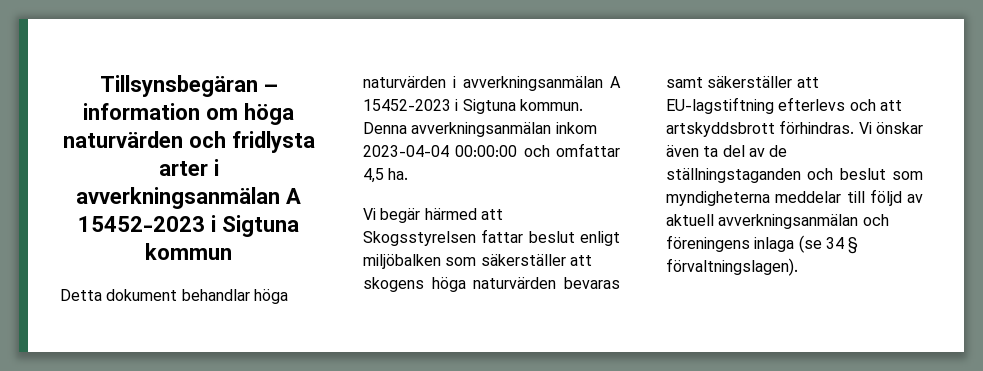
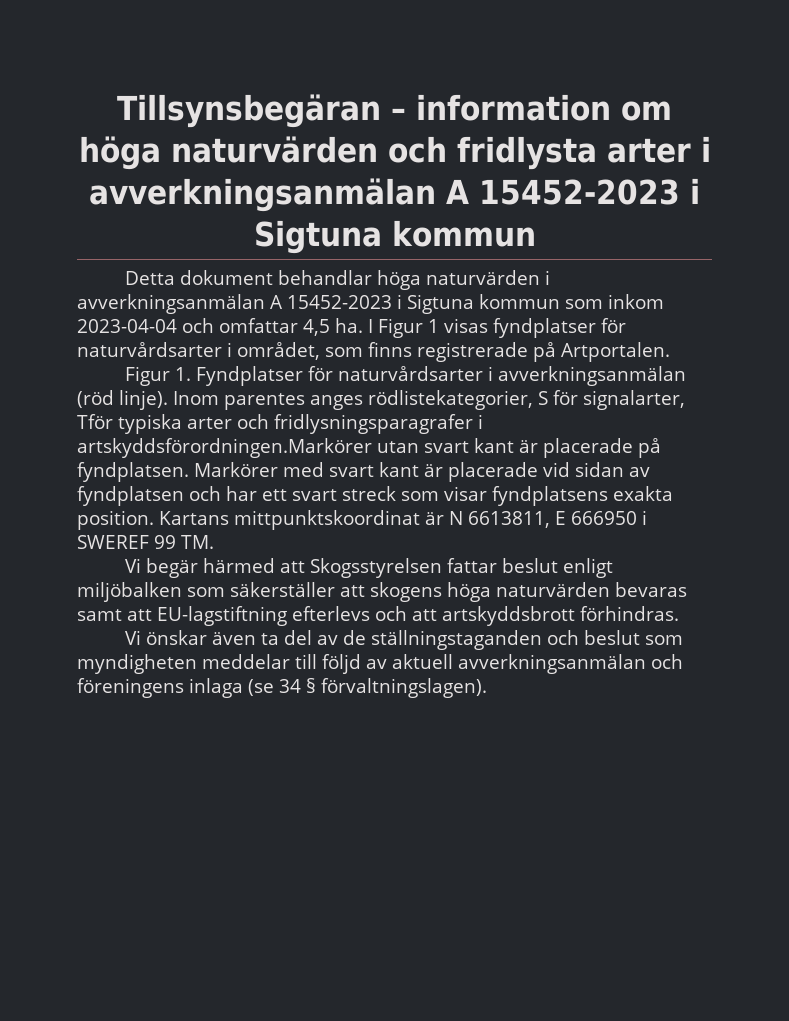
- Detta dokument behandlar höga naturvärden i avverkningsanmälan A 15452-2023 i Sigtuna kommun. Denna avverkningsanmälan inkom 2023-04-04 00:00:00 och omfattar 4,5 ha.
+ Detta dokument behandlar höga naturvärden i avverkningsanmälan A 15452-2023 i Sigtuna kommun som inkom 2023-04-04 och omfattar 4,5 ha. I Figur 1 visas fyndplatser för naturvårdsarter i området, som finns registrerade på Artportalen.
+ Figur 1. Fyndplatser för naturvårdsarter i avverkningsanmälan (röd linje). Inom parentes anges rödlistekategorier, S för signalarter, Tför typiska arter och fridlysningsparagrafer i artskyddsförordningen.Markörer utan svart kant är placerade på fyndplatsen. Markörer med svart kant är placerade vid sidan av fyndplatsen och har ett svart streck som visar fyndplatsens exakta position. Kartans mittpunktskoordinat är N 6613811, E 666950 i SWEREF 99 TM.
- Vi begär härmed att Skogsstyrelsen fattar beslut enligt miljöbalken som säkerställer att skogens höga naturvärden bevaras samt säkerställer att EU-lagstiftning efterlevs och att artskyddsbrott förhindras. Vi önskar även ta del av de ställningstaganden och beslut som myndigheterna meddelar till följd av aktuell avverkningsanmälan och föreningens inlaga (se 34 § förvaltningslagen).
+ Vi begär härmed att Skogsstyrelsen fattar beslut enligt miljöbalken som säkerställer att skogens höga naturvärden bevaras samt att EU-lagstiftning efterlevs och att artskyddsbrott förhindras.
+ Vi önskar även ta del av de ställningstaganden och beslut som myndigheten meddelar till följd av aktuell avverkningsanmälan och föreningens inlaga (se 34 § förvaltningslagen).

